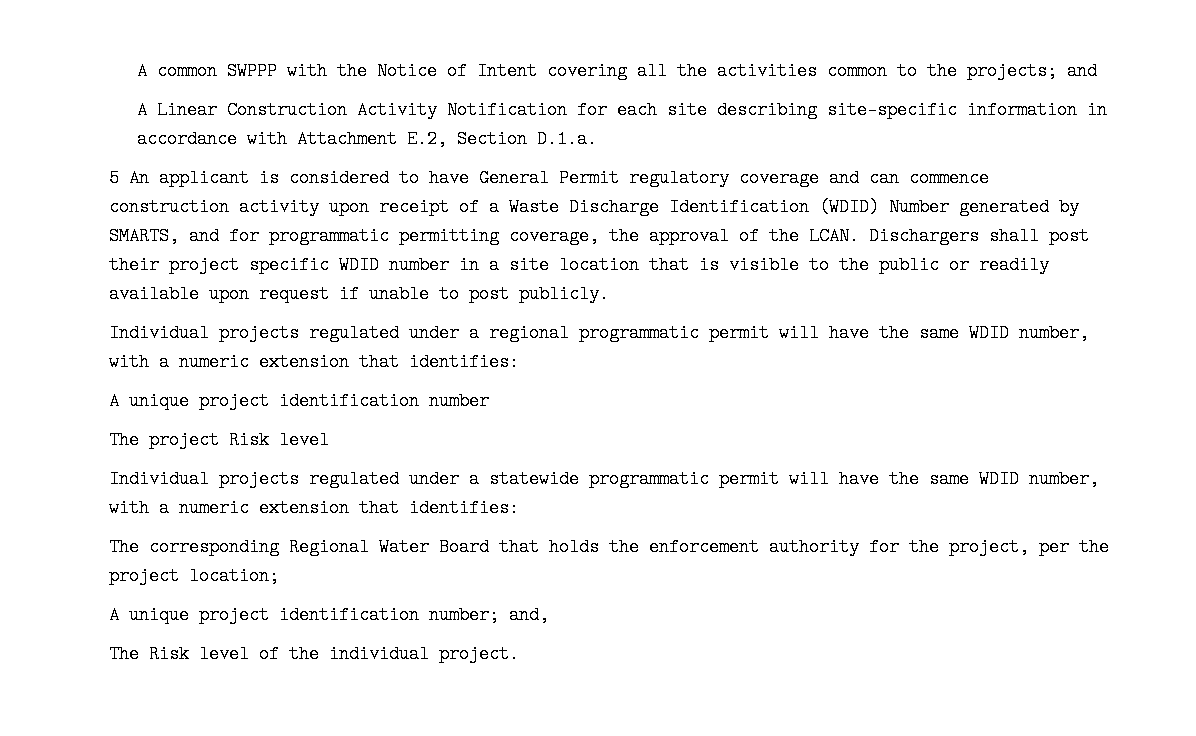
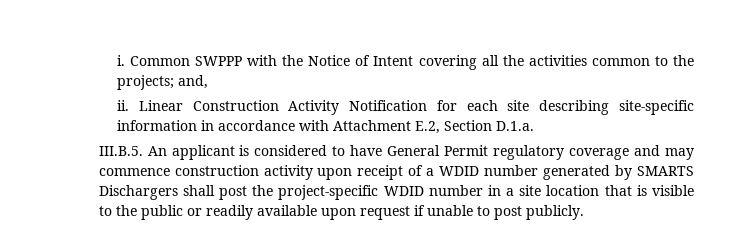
- A common SWPPP with the Notice of Intent covering all the activities common to the projects; and
- A Linear Construction Activity Notification for each site describing site-specific information in accordance with Attachment E.2, Section D.1.a.
+ i. Common SWPPP with the Notice of Intent covering all the activities common to the projects; and,
+ ii. Linear Construction Activity Notification for each site describing site-specific information in accordance with Attachment E.2, Section D.1.a.
- 5 An applicant is considered to have General Permit regulatory coverage and can commence construction activity upon receipt of a Waste Discharge Identification (WDID) Number generated by SMARTS, and for programmatic permitting coverage, the approval of the LCAN. Dischargers shall post their project specific WDID number in a site location that is visible to the public or readily available upon request if unable to post publicly.
+ III.B.5. An applicant is considered to have General Permit regulatory coverage and may commence construction activity upon receipt of a WDID number generated by SMARTS Dischargers shall post the project-specific WDID number in a site location that is visible to the public or readily available upon request if unable to post publicly.
- Individual projects regulated under a regional programmatic permit will have the same WDID number, with a numeric extension that identifies:
- A unique project identification number
- The project Risk level
- Individual projects regulated under a statewide programmatic permit will have the same WDID number, with a numeric extension that identifies:
- The corresponding Regional Water Board that holds the enforcement authority for the project, per the project location;
- A unique project identification number; and,
- The Risk level of the individual project.

